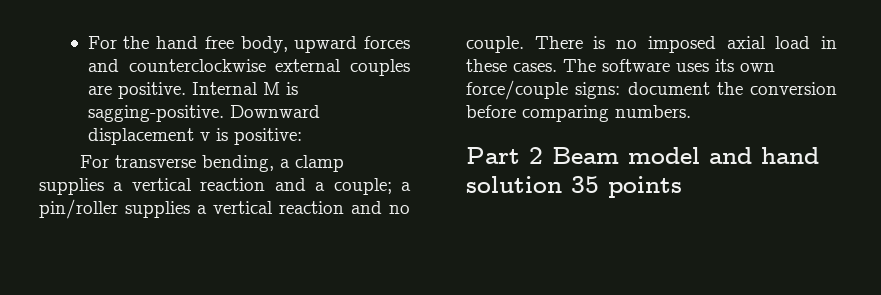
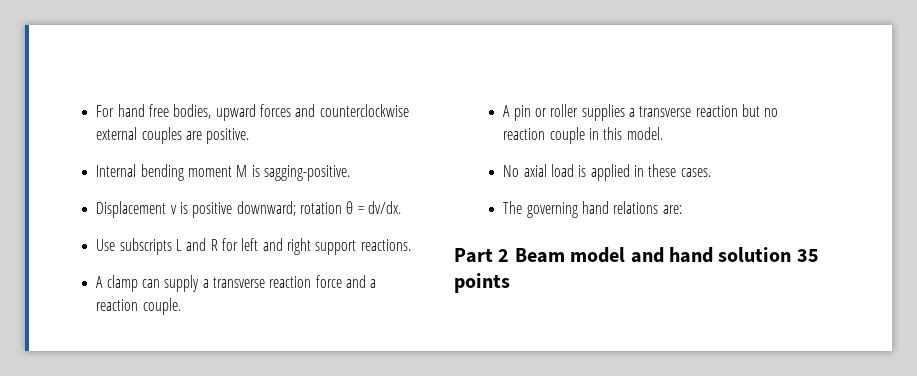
- For the hand free body, upward forces and counterclockwise external couples are positive. Internal M is sagging-positive. Downward displacement v is positive:
- For transverse bending, a clamp supplies a vertical reaction and a couple; a pin/roller supplies a vertical reaction and no couple. There is no imposed axial load in these cases. The software uses its own force/couple signs: document the conversion before comparing numbers.
+ For hand free bodies, upward forces and counterclockwise external couples are positive.
+ Internal bending moment M is sagging-positive.
+ Displacement v is positive downward; rotation θ = dv/dx.
+ Use subscripts L and R for left and right support reactions.
+ A clamp can supply a transverse reaction force and a reaction couple.
+ A pin or roller supplies a transverse reaction but no reaction couple in this model.
+ No axial load is applied in these cases.
+ The governing hand relations are:

